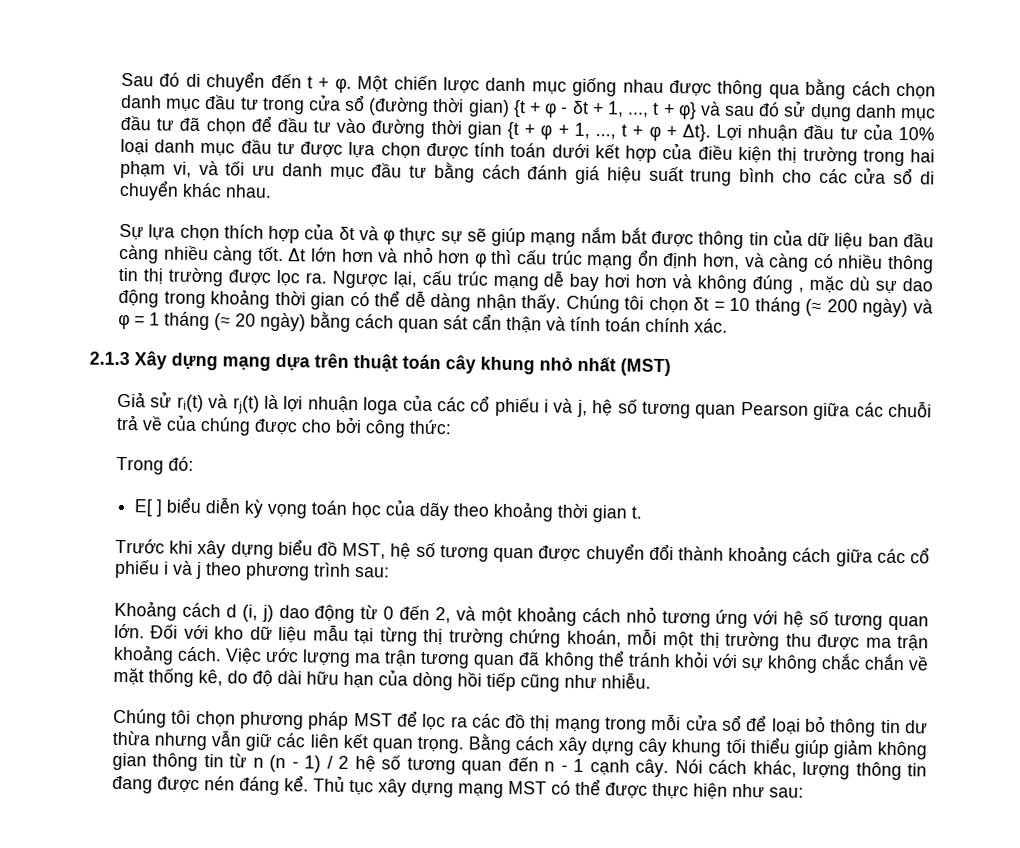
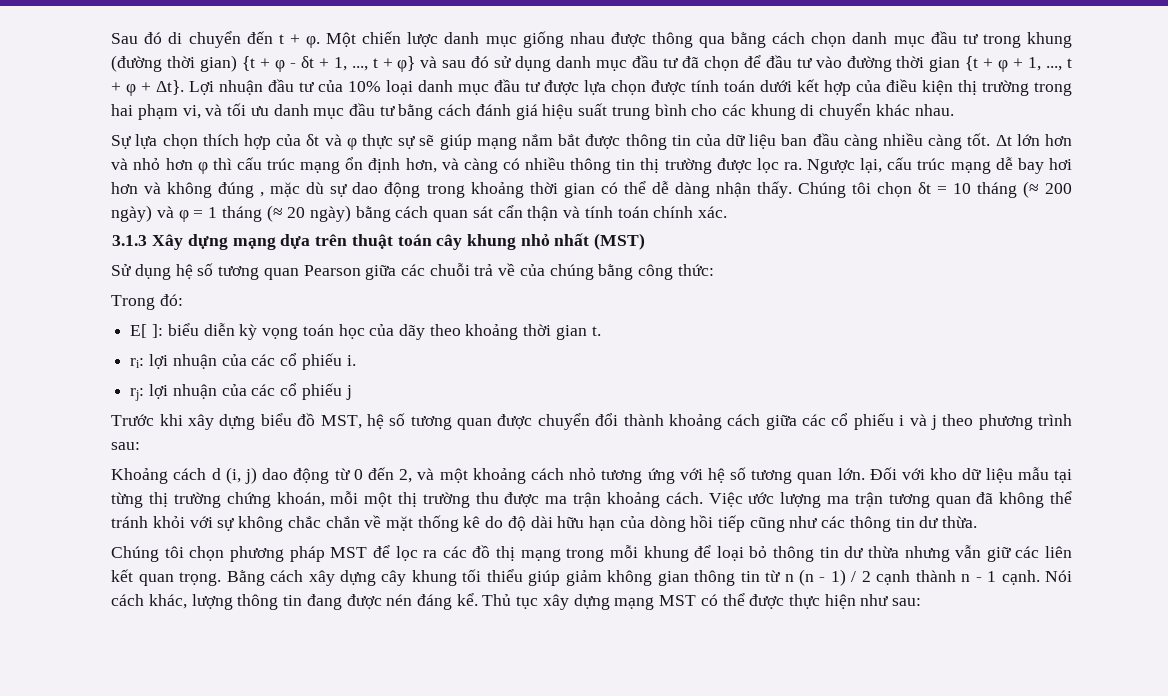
- Một chiến lược danh mục giống nhau được thông qua bằng cách chọn danh mục đầu tư trong cửa sổ (đường thời gian) {t + φ - δt + 1, ..., t + φ} và sau đó sử dụng danh mục đầu tư đã chọn để đầu tư vào đường thời gian {t + φ + 1, ..., t + φ + Δt}. Lợi nhuận đầu tư của 10% loại danh mục đầu tư được lựa chọn được tính toán dưới kết hợp của điều kiện thị trường trong hai phạm vi, và tối ưu danh mục đầu tư bằng cách đánh giá hiệu suất trung bình cho các cửa sổ di chuyển khác nhau.
+ Một chiến lược danh mục giống nhau được thông qua bằng cách chọn danh mục đầu tư trong khung (đường thời gian) {t + φ - δt + 1, ..., t + φ} và sau đó sử dụng danh mục đầu tư đã chọn để đầu tư vào đường thời gian {t + φ + 1, ..., t + φ + Δt}. Lợi nhuận đầu tư của 10% loại danh mục đầu tư được lựa chọn được tính toán dưới kết hợp của điều kiện thị trường trong hai phạm vi, và tối ưu danh mục đầu tư bằng cách đánh giá hiệu suất trung bình cho các khung di chuyển khác nhau.
- 2.1.3 Xây dựng mạng dựa trên thuật toán cây khung nhỏ nhất (MST)
+ 3.1.3 Xây dựng mạng dựa trên thuật toán cây khung nhỏ nhất (MST)
- Giả sử ri(t) và rj(t) là lợi nhuận loga của các cổ phiếu i và j, hệ số tương quan Pearson giữa các chuỗi trả về của chúng được cho bởi công thức:
+ Sử dụng hệ số tương quan Pearson giữa các chuỗi trả về của chúng bằng công thức:
- E[ ] biểu diễn kỳ vọng toán học của dãy theo khoảng thời gian t.
+ E[ ]: biểu diễn kỳ vọng toán học của dãy theo khoảng thời gian t.
+ ri: lợi nhuận của các cổ phiếu i.
+ rj: lợi nhuận của các cổ phiếu j
- Việc ước lượng ma trận tương quan đã không thể tránh khỏi với sự không chắc chắn về mặt thống kê, do độ dài hữu hạn của dòng hồi tiếp cũng như nhiễu.
+ Việc ước lượng ma trận tương quan đã không thể tránh khỏi với sự không chắc chắn về mặt thống kê do độ dài hữu hạn của dòng hồi tiếp cũng như các thông tin dư thừa.
- Chúng tôi chọn phương pháp MST để lọc ra các đồ thị mạng trong mỗi cửa sổ để loại bỏ thông tin dư thừa nhưng vẫn giữ các liên kết quan trọng.
+ Chúng tôi chọn phương pháp MST để lọc ra các đồ thị mạng trong mỗi khung để loại bỏ thông tin dư thừa nhưng vẫn giữ các liên kết quan trọng.
- Bằng cách xây dựng cây khung tối thiểu giúp giảm không gian thông tin từ n (n - 1) / 2 hệ số tương quan đến n - 1 cạnh cây.
+ Bằng cách xây dựng cây khung tối thiểu giúp giảm không gian thông tin từ n (n - 1) / 2 cạnh thành n - 1 cạnh.

